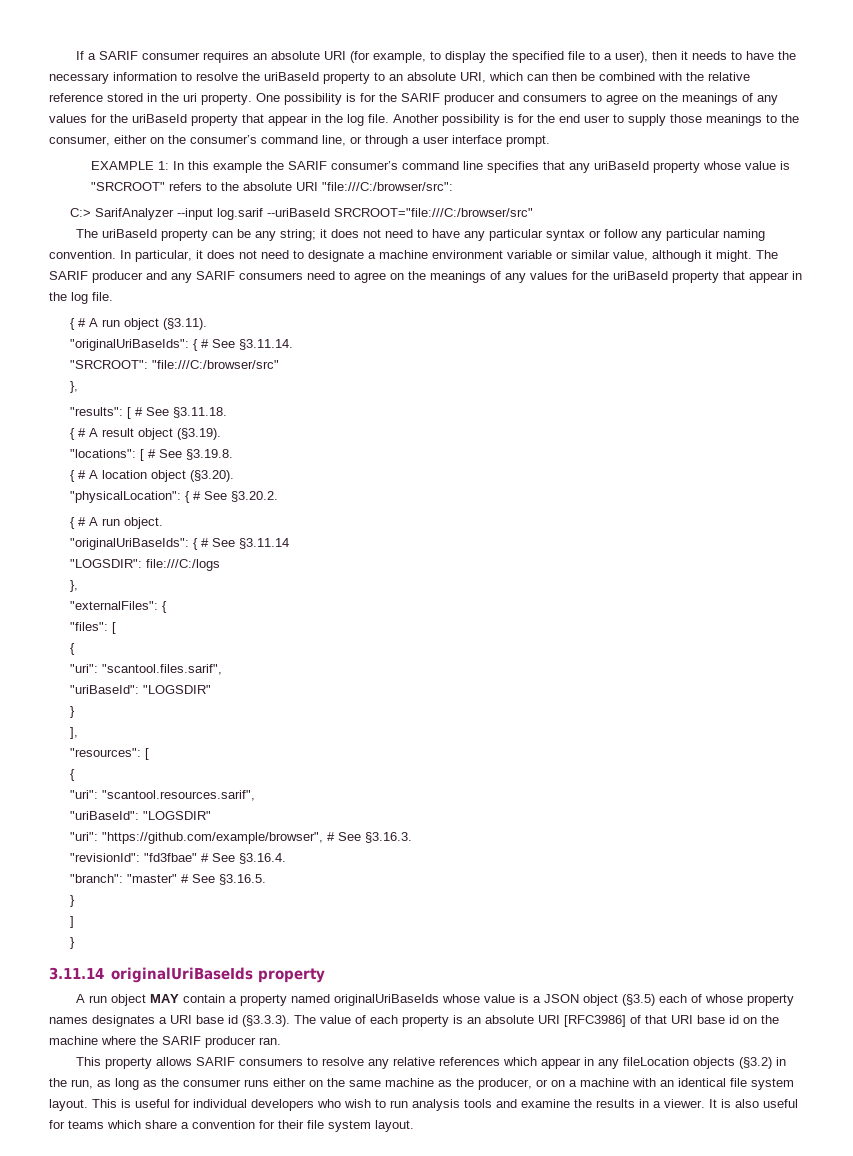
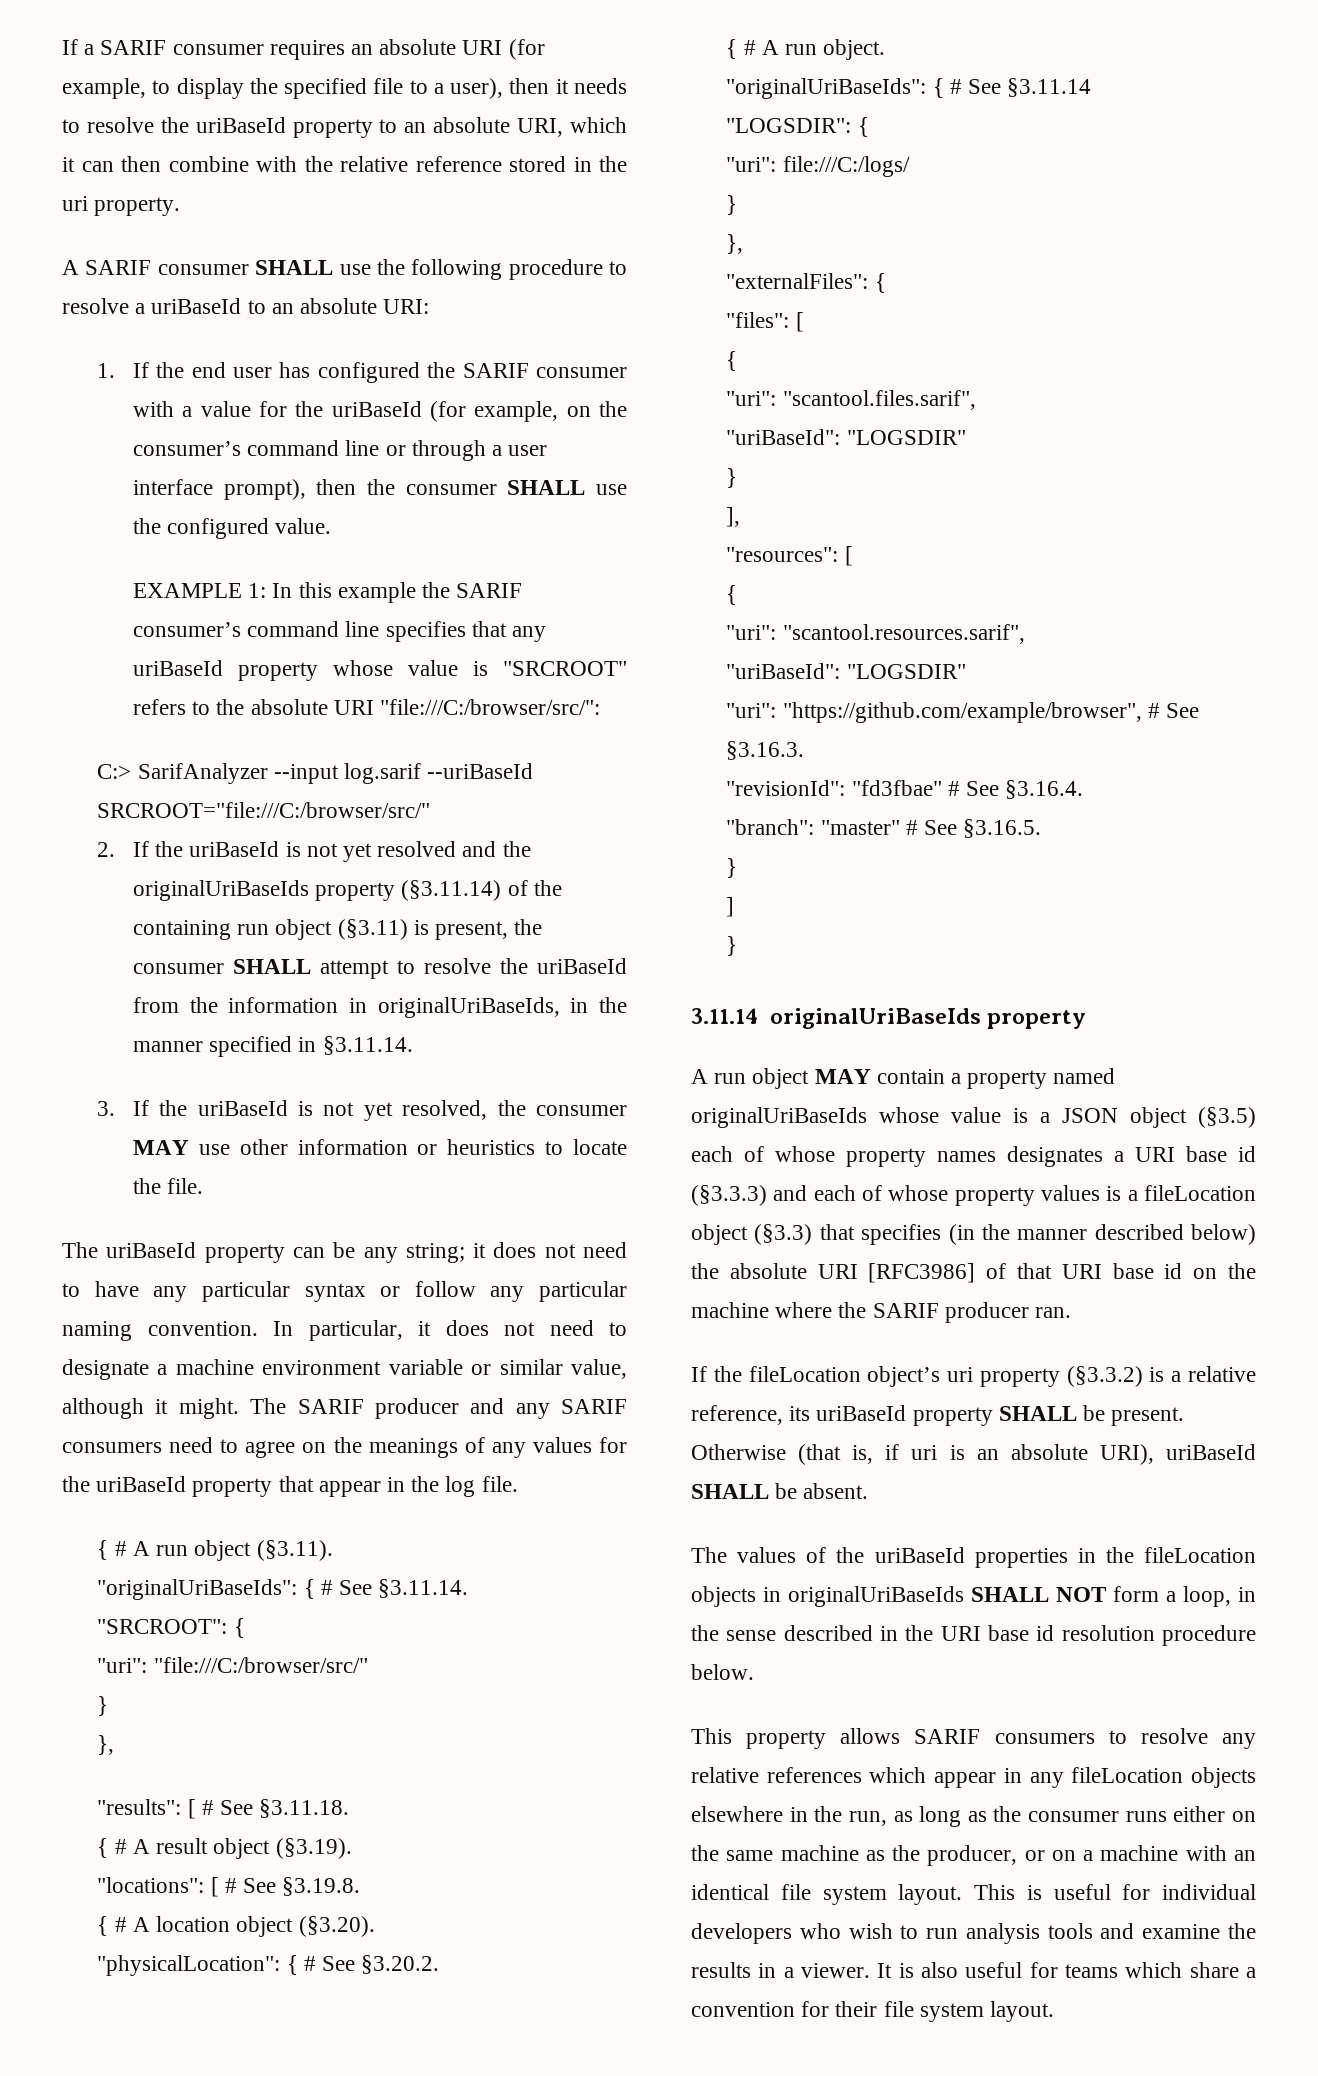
- If a SARIF consumer requires an absolute URI (for example, to display the specified file to a user), then it needs to have the necessary information to resolve the uriBaseId property to an absolute URI, which can then be combined with the relative reference stored in the uri property. One possibility is for the SARIF producer and consumers to agree on the meanings of any values for the uriBaseId property that appear in the log file. Another possibility is for the end user to supply those meanings to the consumer, either on the consumer’s command line, or through a user interface prompt.
+ If a SARIF consumer requires an absolute URI (for example, to display the specified file to a user), then it needs to resolve the uriBaseId property to an absolute URI, which it can then combine with the relative reference stored in the uri property.
+ A SARIF consumer SHALL use the following procedure to resolve a uriBaseId to an absolute URI:
+ 1. If the end user has configured the SARIF consumer with a value for the uriBaseId (for example, on the consumer’s command line or through a user interface prompt), then the consumer SHALL use the configured value.
- EXAMPLE 1: In this example the SARIF consumer’s command line specifies that any uriBaseId property whose value is "SRCROOT" refers to the absolute URI "file:///C:/browser/src":
+ EXAMPLE 1: In this example the SARIF consumer’s command line specifies that any uriBaseId property whose value is "SRCROOT" refers to the absolute URI "file:///C:/browser/src/":
- C:> SarifAnalyzer --input log.sarif --uriBaseId SRCROOT="file:///C:/browser/src"
+ C:> SarifAnalyzer --input log.sarif --uriBaseId SRCROOT="file:///C:/browser/src/"
+ 2. If the uriBaseId is not yet resolved and the originalUriBaseIds property (§3.11.14) of the containing run object (§3.11) is present, the consumer SHALL attempt to resolve the uriBaseId from the information in originalUriBaseIds, in the manner specified in §3.11.14.
+ 3. If the uriBaseId is not yet resolved, the consumer MAY use other information or heuristics to locate the file.
- "SRCROOT": "file:///C:/browser/src"
+ "SRCROOT": {
+ "uri": "file:///C:/browser/src/"
+ }
- "LOGSDIR": file:///C:/logs
+ "LOGSDIR": {
+ "uri": file:///C:/logs/
+ }
- A run object MAY contain a property named originalUriBaseIds whose value is a JSON object (§3.5) each of whose property names designates a URI base id (§3.3.3). The value of each property is an absolute URI [RFC3986] of that URI base id on the machine where the SARIF producer ran.
+ A run object MAY contain a property named originalUriBaseIds whose value is a JSON object (§3.5) each of whose property names designates a URI base id (§3.3.3) and each of whose property values is a fileLocation object (§3.3) that specifies (in the manner described below) the absolute URI [RFC3986] of that URI base id on the machine where the SARIF producer ran.
+ If the fileLocation object’s uri property (§3.3.2) is a relative reference, its uriBaseId property SHALL be present. Otherwise (that is, if uri is an absolute URI), uriBaseId SHALL be absent.
+ The values of the uriBaseId properties in the fileLocation objects in originalUriBaseIds SHALL NOT form a loop, in the sense described in the URI base id resolution procedure below.
- This property allows SARIF consumers to resolve any relative references which appear in any fileLocation objects (§3.2) in the run, as long as the consumer runs either on the same machine as the producer, or on a machine with an identical file system layout.
+ This property allows SARIF consumers to resolve any relative references which appear in any fileLocation objects elsewhere in the run, as long as the consumer runs either on the same machine as the producer, or on a machine with an identical file system layout.

